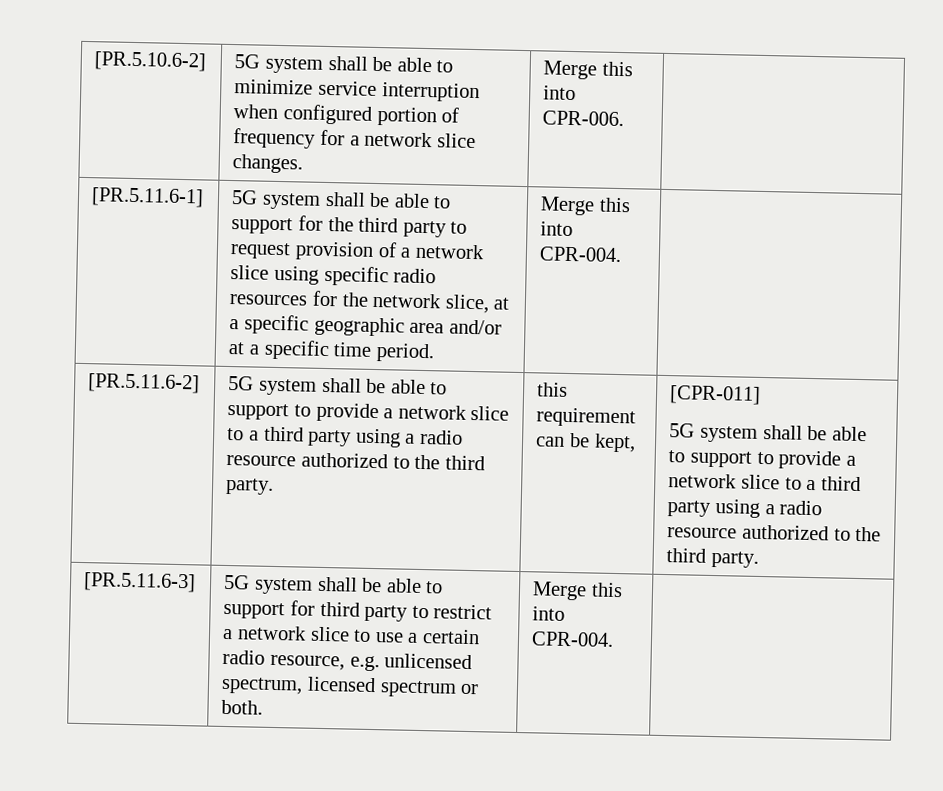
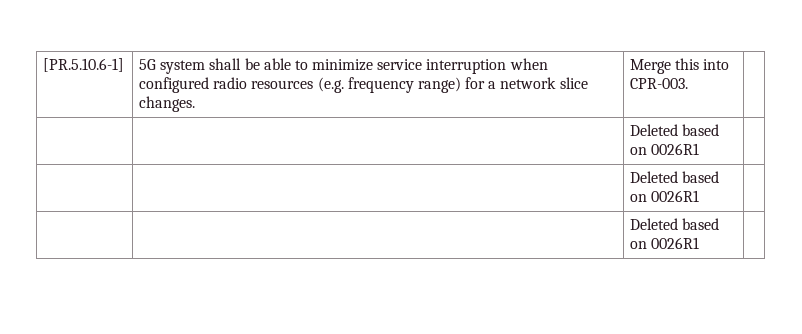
- [PR.5.10.6-2] | 5G system shall be able to minimize service interruption when configured portion of frequency for a network slice changes. | Merge this into CPR-006. |
- [PR.5.11.6-1] | 5G system shall be able to support for the third party to request provision of a network slice using specific radio resources for the network slice, at a specific geographic area and/or at a specific time period. | Merge this into CPR-004. |
- [PR.5.11.6-2] | 5G system shall be able to support to provide a network slice to a third party using a radio resource authorized to the third party. | this requirement can be kept, | [CPR-011]
- 5G system shall be able to support to provide a network slice to a third party using a radio resource authorized to the third party.
- [PR.5.11.6-3] | 5G system shall be able to support for third party to restrict a network slice to use a certain radio resource, e.g. unlicensed spectrum, licensed spectrum or both. | Merge this into CPR-004. |
+ [PR.5.10.6-1] | 5G system shall be able to minimize service interruption when configured radio resources (e.g. frequency range) for a network slice changes. | Merge this into CPR-003. |
+ | | Deleted based on 0026R1 |
+ | | Deleted based on 0026R1 |
+ | | Deleted based on 0026R1 |

